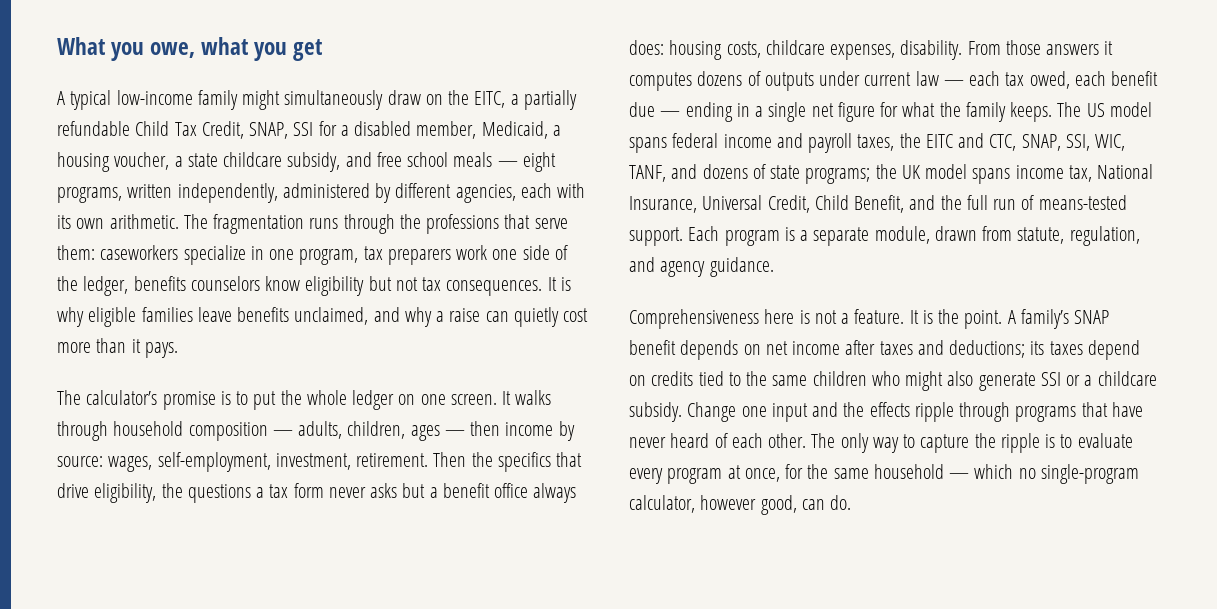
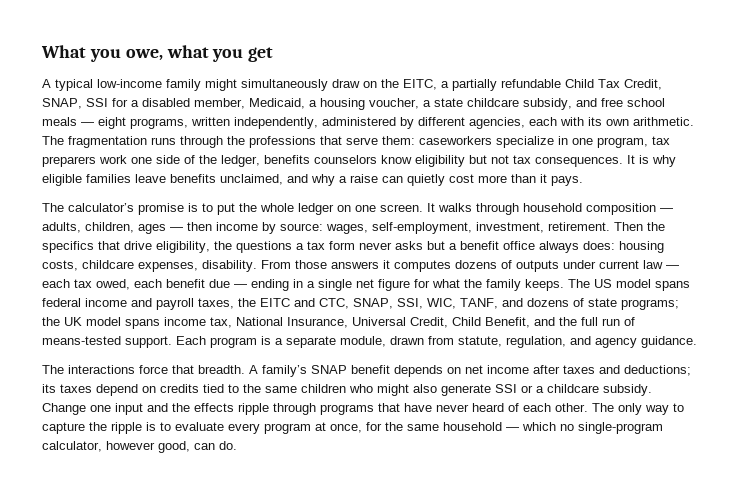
- Comprehensiveness here is not a feature. It is the point.
+ The interactions force that breadth.

